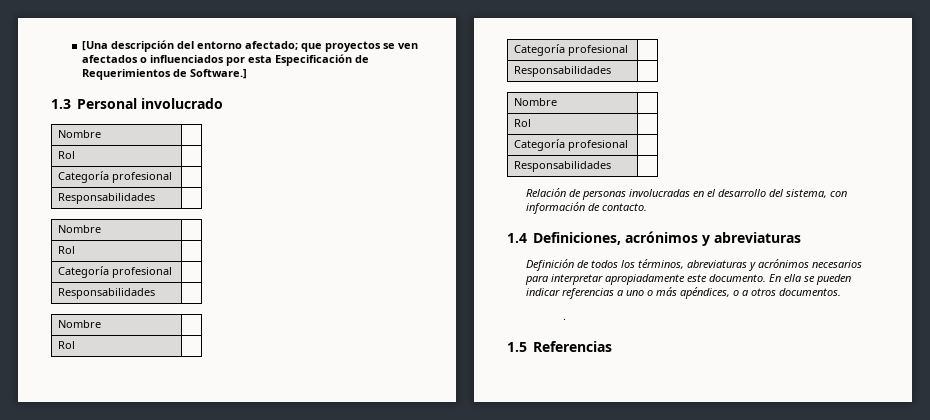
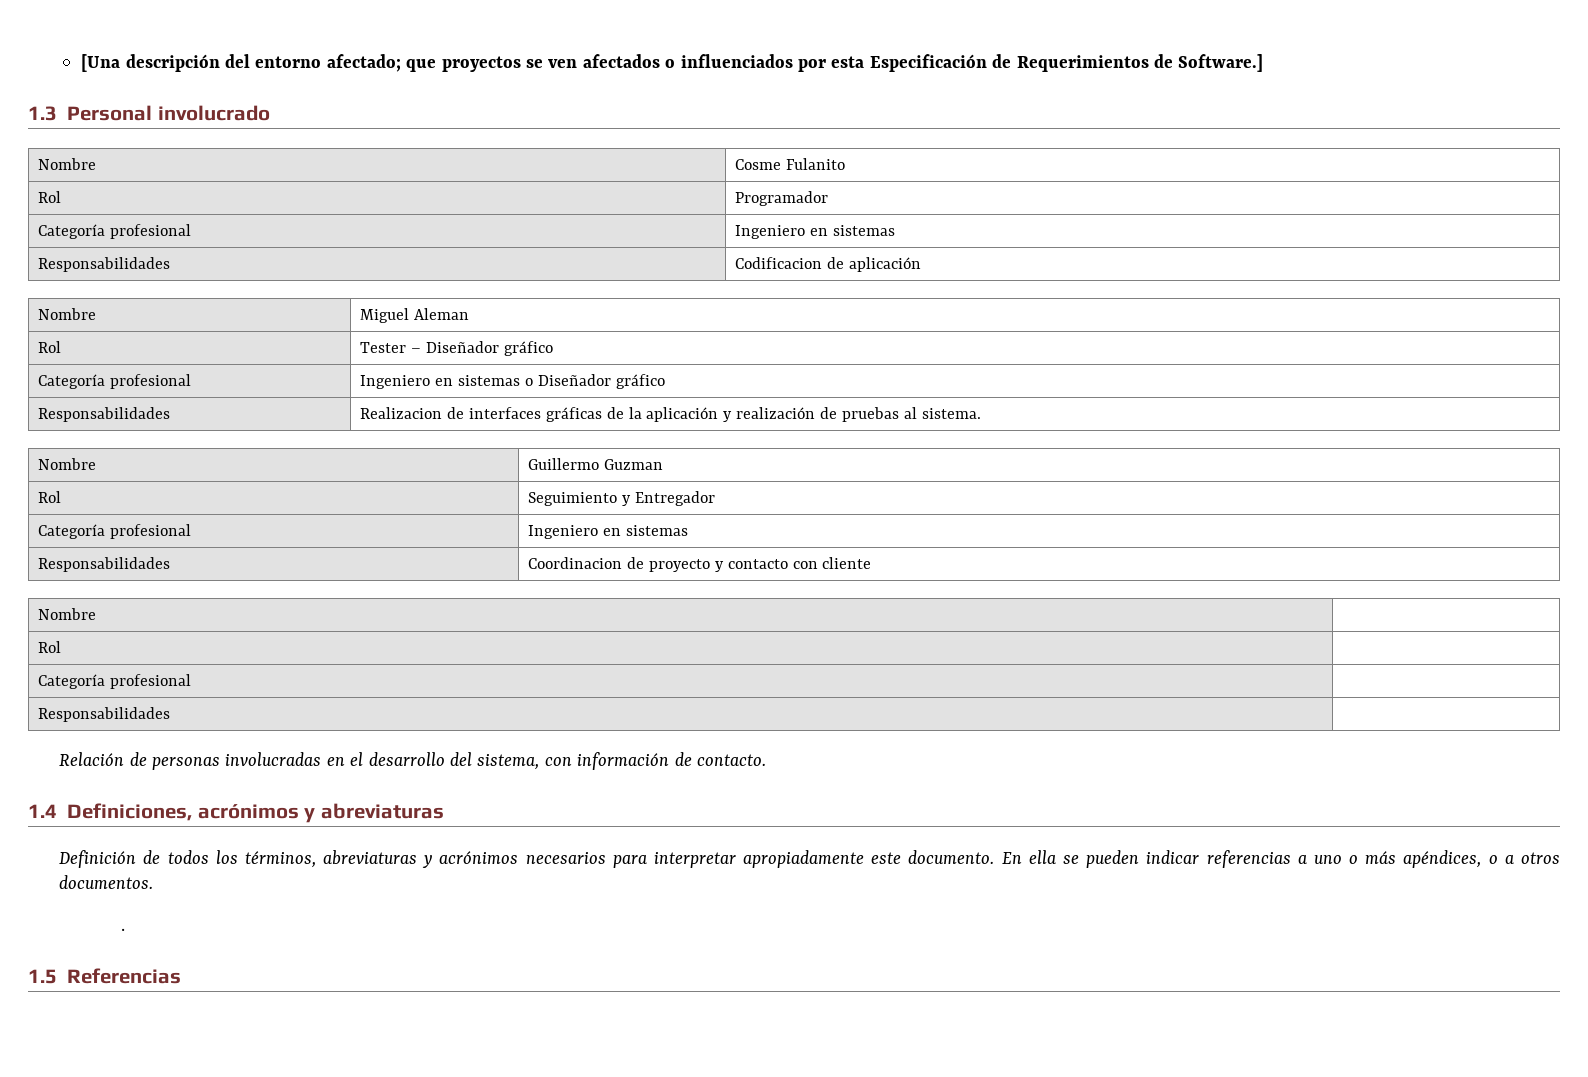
  1.3 Personal involucrado
- Nombre |
- Rol |
- Categoría profesional |
- Responsabilidades |
- Nombre |
- Rol |
- Categoría profesional |
- Responsabilidades |
- Nombre |
- Rol |
- Categoría profesional |
- Responsabilidades |
+ Nombre | Cosme Fulanito
+ Rol | Programador
+ Categoría profesional | Ingeniero en sistemas
+ Responsabilidades | Codificacion de aplicación
+ Nombre | Miguel Aleman
+ Rol | Tester – Diseñador gráfico
+ Categoría profesional | Ingeniero en sistemas o Diseñador gráfico
+ Responsabilidades | Realizacion de interfaces gráficas de la aplicación y realización de pruebas al sistema.
+ Nombre | Guillermo Guzman
+ Rol | Seguimiento y Entregador
+ Categoría profesional | Ingeniero en sistemas
+ Responsabilidades | Coordinacion de proyecto y contacto con cliente

